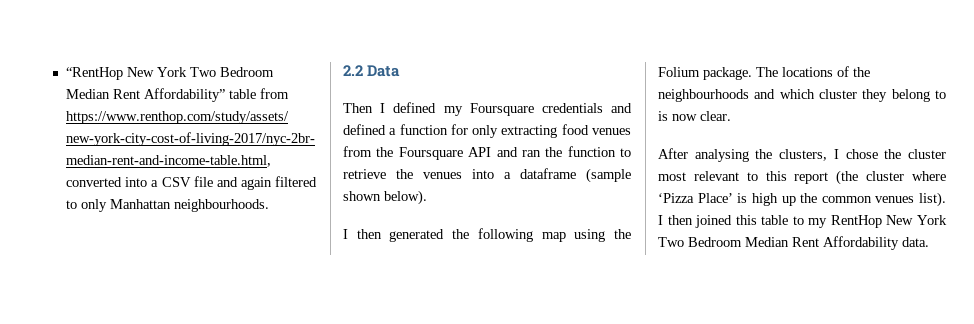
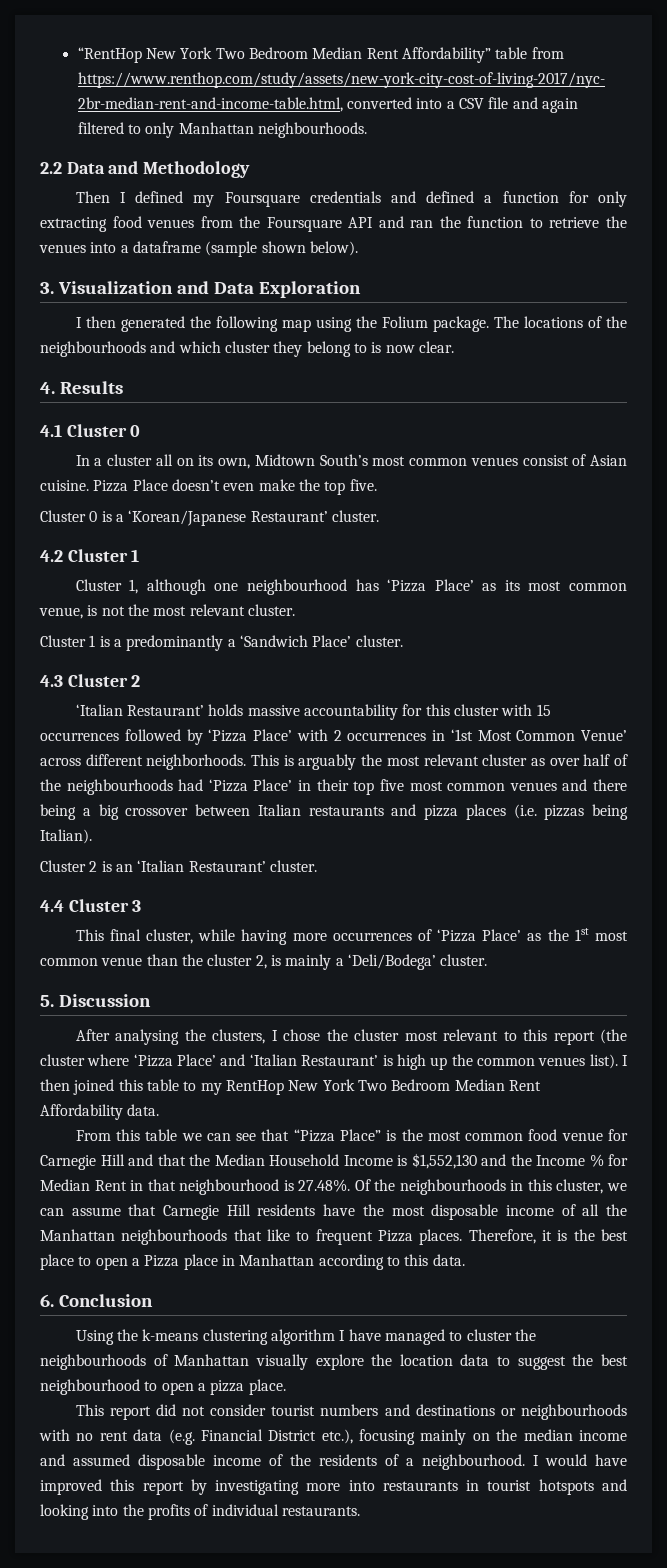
- 2.2 Data
+ 2.2 Data and Methodology
+ 3. Visualization and Data Exploration
+ 4. Results
+ 4.1 Cluster 0
+ In a cluster all on its own, Midtown South’s most common venues consist of Asian cuisine. Pizza Place doesn’t even make the top five.
+ Cluster 0 is a ‘Korean/Japanese Restaurant’ cluster.
+ 4.2 Cluster 1
+ Cluster 1, although one neighbourhood has ‘Pizza Place’ as its most common venue, is not the most relevant cluster.
+ Cluster 1 is a predominantly a ‘Sandwich Place’ cluster.
+ 4.3 Cluster 2
+ ‘Italian Restaurant’ holds massive accountability for this cluster with 15 occurrences followed by ‘Pizza Place’ with 2 occurrences in ‘1st Most Common Venue’ across different neighborhoods. This is arguably the most relevant cluster as over half of the neighbourhoods had ‘Pizza Place’ in their top five most common venues and there being a big crossover between Italian restaurants and pizza places (i.e. pizzas being Italian).
+ Cluster 2 is an ‘Italian Restaurant’ cluster.
+ 4.4 Cluster 3
+ This final cluster, while having more occurrences of ‘Pizza Place’ as the 1st most common venue than the cluster 2, is mainly a ‘Deli/Bodega’ cluster.
+ 5. Discussion
- After analysing the clusters, I chose the cluster most relevant to this report (the cluster where ‘Pizza Place’ is high up the common venues list).
+ After analysing the clusters, I chose the cluster most relevant to this report (the cluster where ‘Pizza Place’ and ‘Italian Restaurant’ is high up the common venues list).
+ From this table we can see that “Pizza Place” is the most common food venue for Carnegie Hill and that the Median Household Income is $1,552,130 and the Income % for Median Rent in that neighbourhood is 27.48%. Of the neighbourhoods in this cluster, we can assume that Carnegie Hill residents have the most disposable income of all the Manhattan neighbourhoods that like to frequent Pizza places. Therefore, it is the best place to open a Pizza place in Manhattan according to this data.
+ 6. Conclusion
+ Using the k-means clustering algorithm I have managed to cluster the neighbourhoods of Manhattan visually explore the location data to suggest the best neighbourhood to open a pizza place.
+ This report did not consider tourist numbers and destinations or neighbourhoods with no rent data (e.g. Financial District etc.), focusing mainly on the median income and assumed disposable income of the residents of a neighbourhood. I would have improved this report by investigating more into restaurants in tourist hotspots and looking into the profits of individual restaurants.

